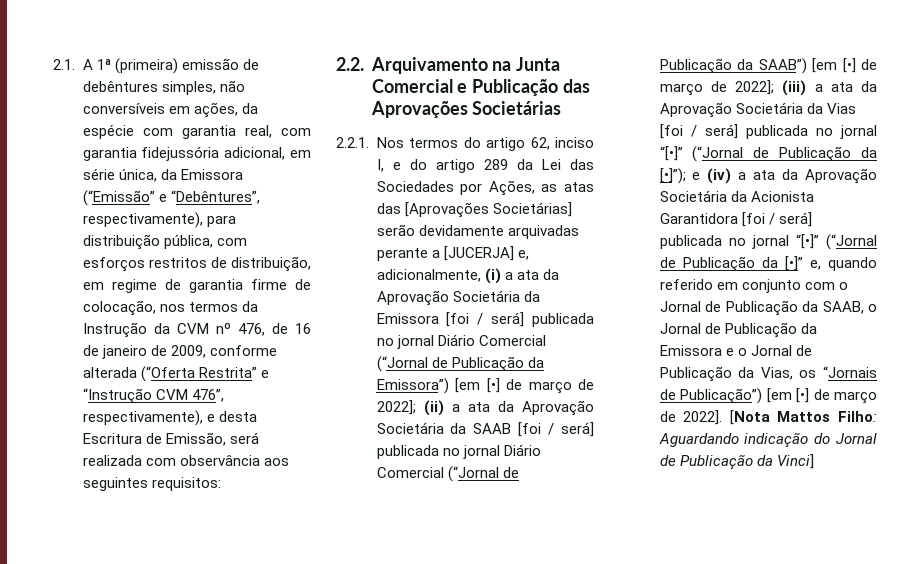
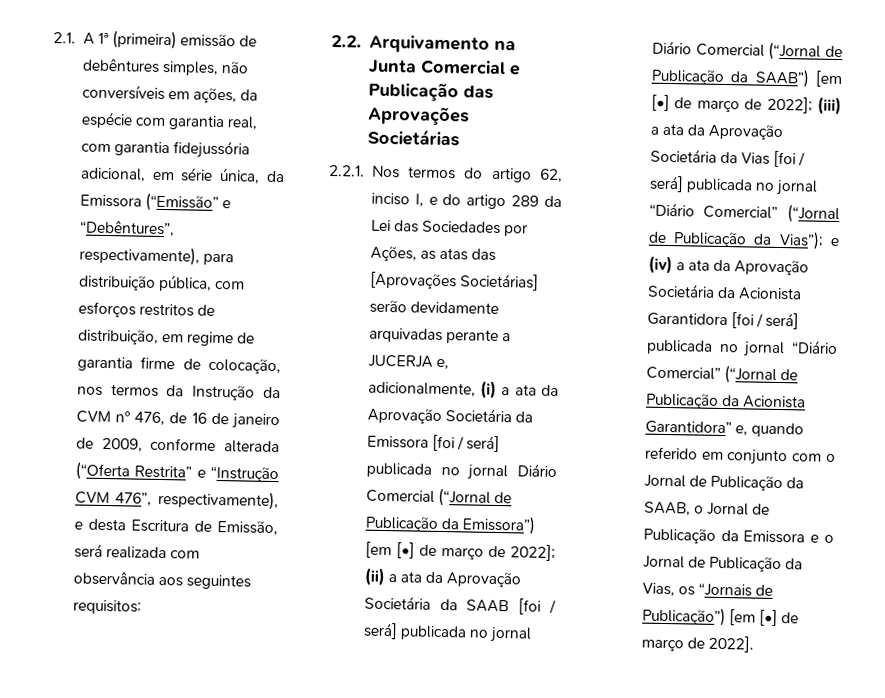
- 2.2.1. Nos termos do artigo 62, inciso I, e do artigo 289 da Lei das Sociedades por Ações, as atas das [Aprovações Societárias] serão devidamente arquivadas perante a [JUCERJA] e, adicionalmente, (i) a ata da Aprovação Societária da Emissora [foi / será] publicada no jornal Diário Comercial (“Jornal de Publicação da Emissora”) [em [•] de março de 2022];
+ 2.2.1. Nos termos do artigo 62, inciso I, e do artigo 289 da Lei das Sociedades por Ações, as atas das [Aprovações Societárias] serão devidamente arquivadas perante a JUCERJA e, adicionalmente, (i) a ata da Aprovação Societária da Emissora [foi / será] publicada no jornal Diário Comercial (“Jornal de Publicação da Emissora”) [em [•] de março de 2022];
- (iii) a ata da Aprovação Societária da Vias [foi / será] publicada no jornal “[•]” (“Jornal de Publicação da [•]”);
+ (iii) a ata da Aprovação Societária da Vias [foi / será] publicada no jornal “Diário Comercial” (“Jornal de Publicação da Vias”);
- e (iv) a ata da Aprovação Societária da Acionista Garantidora [foi / será] publicada no jornal “[•]” (“Jornal de Publicação da [•]” e, quando referido em conjunto com o Jornal de Publicação da SAAB, o Jornal de Publicação da Emissora e o Jornal de Publicação da Vias, os “Jornais de Publicação”) [em [•] de março de 2022]. [Nota Mattos Filho: Aguardando indicação do Jornal de Publicação da Vinci]
+ e (iv) a ata da Aprovação Societária da Acionista Garantidora [foi / será] publicada no jornal “Diário Comercial” (“Jornal de Publicação da Acionista Garantidora” e, quando referido em conjunto com o Jornal de Publicação da SAAB, o Jornal de Publicação da Emissora e o Jornal de Publicação da Vias, os “Jornais de Publicação”) [em [•] de março de 2022].

